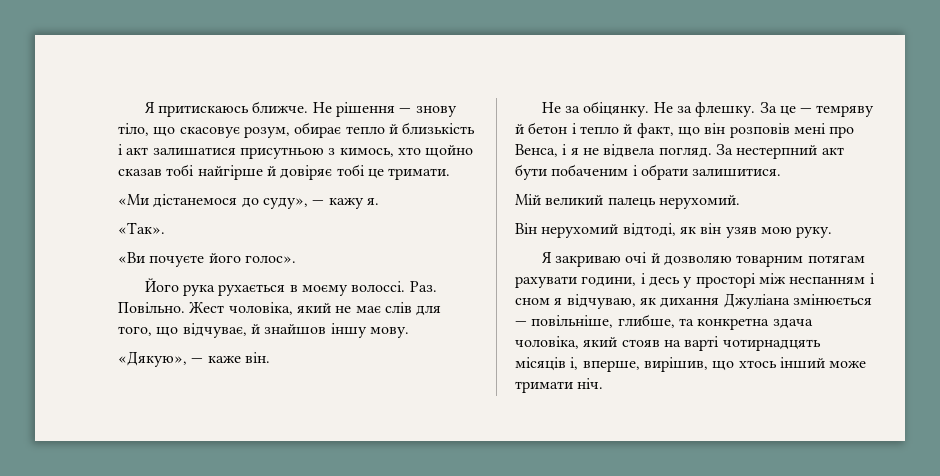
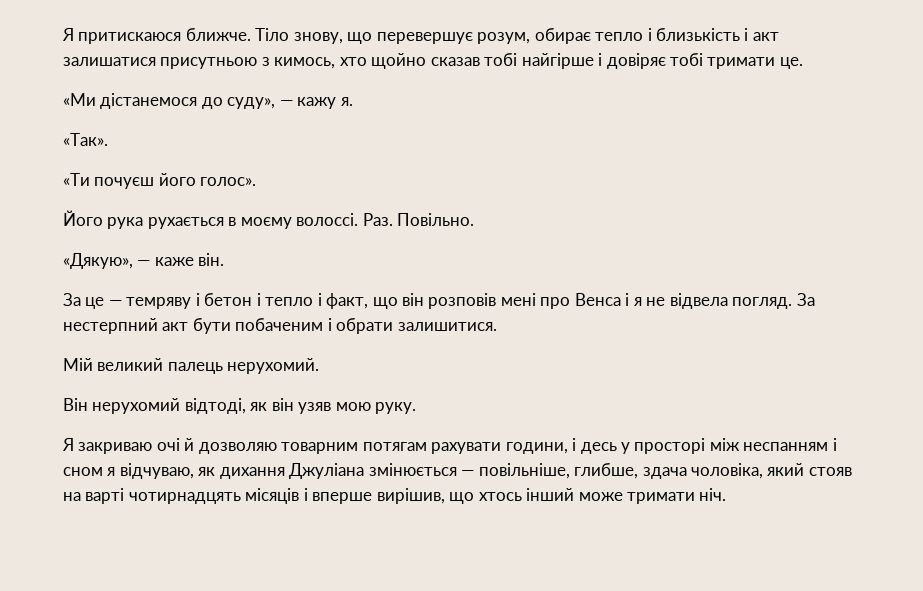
- Я притискаюсь ближче. Не рішення — знову тіло, що скасовує розум, обирає тепло й близькість і акт залишатися присутньою з кимось, хто щойно сказав тобі найгірше й довіряє тобі це тримати.
+ Я притискаюся ближче. Тіло знову, що перевершує розум, обирає тепло і близькість і акт залишатися присутньою з кимось, хто щойно сказав тобі найгірше і довіряє тобі тримати це.
- «Ви почуєте його голос».
+ «Ти почуєш його голос».
- Раз. Повільно. Жест чоловіка, який не має слів для того, що відчуває, й знайшов іншу мову.
+ Раз. Повільно.
  «Дякую», — каже він.
- Не за обіцянку. Не за флешку. За це — темряву й бетон і тепло й факт, що він розповів мені про Венса, і я не відвела погляд.
+ За це — темряву і бетон і тепло і факт, що він розповів мені про Венса і я не відвела погляд.
- Я закриваю очі й дозволяю товарним потягам рахувати години, і десь у просторі між неспанням і сном я відчуваю, як дихання Джуліана змінюється — повільніше, глибше, та конкретна здача чоловіка, який стояв на варті чотирнадцять місяців і, вперше, вирішив, що хтось інший може тримати ніч.
+ Я закриваю очі й дозволяю товарним потягам рахувати години, і десь у просторі між неспанням і сном я відчуваю, як дихання Джуліана змінюється — повільніше, глибше, здача чоловіка, який стояв на варті чотирнадцять місяців і вперше вирішив, що хтось інший може тримати ніч.

